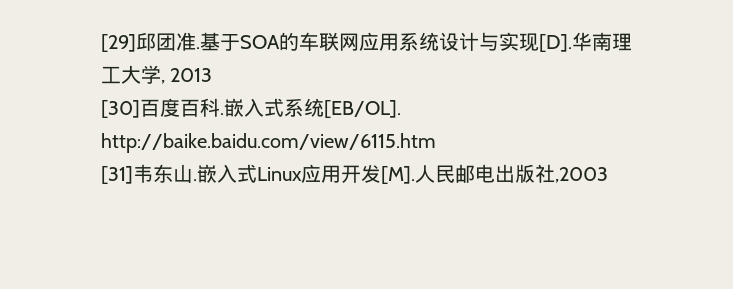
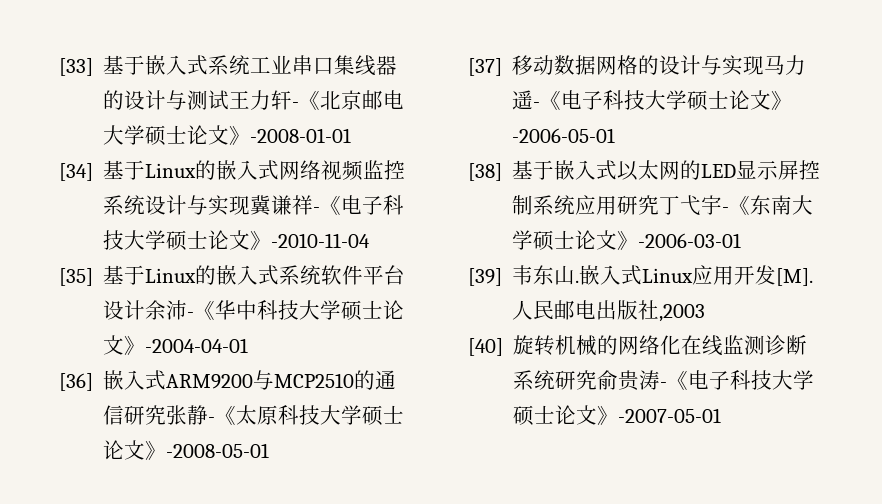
- [29]邱团准.基于SOA的车联网应用系统设计与实现[D].华南理工大学, 2013
- [30]百度百科.嵌入式系统[EB/OL]. http://baike.baidu.com/view/6115.htm
- [31]韦东山.
+ [33]基于嵌入式系统工业串口集线器的设计与测试王力轩-《北京邮电大学硕士论文》-2008-01-01
+ [34]基于Linux的嵌入式网络视频监控系统设计与实现冀谦祥-《电子科技大学硕士论文》-2010-11-04
+ [35]基于Linux的嵌入式系统软件平台设计余沛-《华中科技大学硕士论文》-2004-04-01
+ [36]嵌入式ARM9200与MCP2510的通信研究张静-《太原科技大学硕士论文》-2008-05-01
+ [37]移动数据网格的设计与实现马力遥-《电子科技大学硕士论文》-2006-05-01
+ [38]基于嵌入式以太网的LED显示屏控制系统应用研究丁弋宇-《东南大学硕士论文》-2006-03-01
+ [39]韦东山.
+ [40]旋转机械的网络化在线监测诊断系统研究俞贵涛-《电子科技大学硕士论文》-2007-05-01

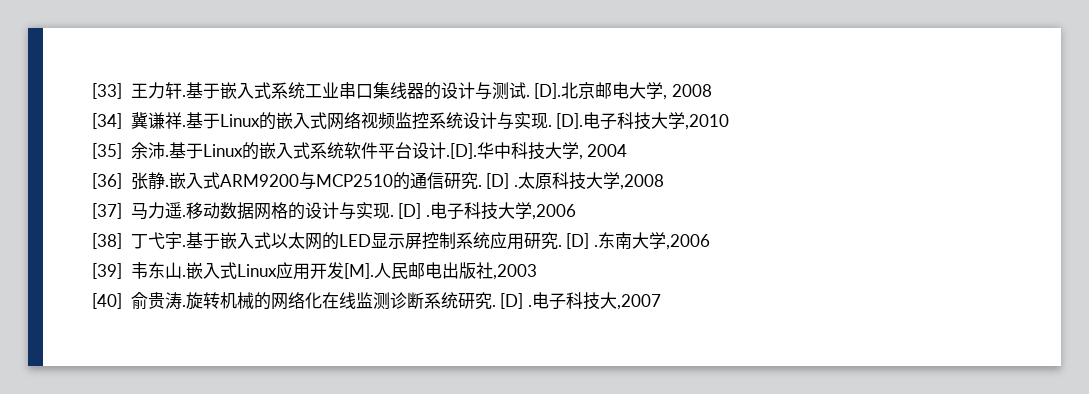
- [33]基于嵌入式系统工业串口集线器的设计与测试王力轩-《北京邮电大学硕士论文》-2008-01-01
+ [33]王力轩.基于嵌入式系统工业串口集线器的设计与测试. [D].北京邮电大学, 2008
- [34]基于Linux的嵌入式网络视频监控系统设计与实现冀谦祥-《电子科技大学硕士论文》-2010-11-04
+ [34]冀谦祥.基于Linux的嵌入式网络视频监控系统设计与实现. [D].电子科技大学,2010
- [35]基于Linux的嵌入式系统软件平台设计余沛-《华中科技大学硕士论文》-2004-04-01
+ [35]余沛.基于Linux的嵌入式系统软件平台设计.[D].华中科技大学, 2004
- [36]嵌入式ARM9200与MCP2510的通信研究张静-《太原科技大学硕士论文》-2008-05-01
+ [36]张静.嵌入式ARM9200与MCP2510的通信研究. [D] .太原科技大学,2008
- [37]移动数据网格的设计与实现马力遥-《电子科技大学硕士论文》-2006-05-01
+ [37]马力遥.移动数据网格的设计与实现. [D] .电子科技大学,2006
- [38]基于嵌入式以太网的LED显示屏控制系统应用研究丁弋宇-《东南大学硕士论文》-2006-03-01
+ [38]丁弋宇.基于嵌入式以太网的LED显示屏控制系统应用研究. [D] .东南大学,2006
- [40]旋转机械的网络化在线监测诊断系统研究俞贵涛-《电子科技大学硕士论文》-2007-05-01
+ [40]俞贵涛.旋转机械的网络化在线监测诊断系统研究. [D] .电子科技大,2007

